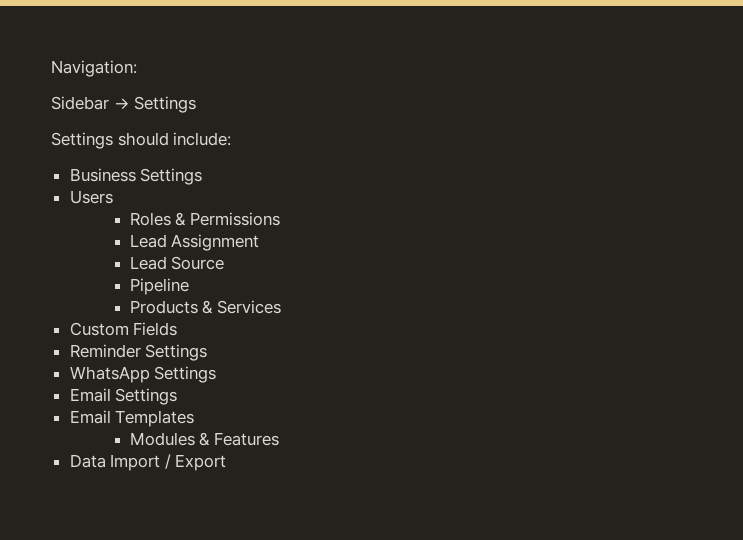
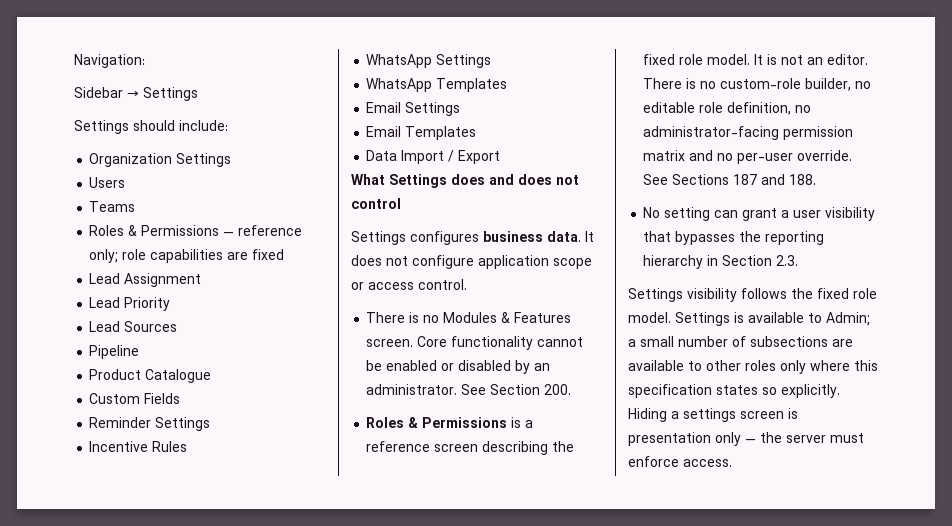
- Business Settings
+ Organization Settings
- Roles & Permissions
+ Teams
+ Roles & Permissions — reference only; role capabilities are fixed
  Lead Assignment
- Lead Source
+ Lead Priority
+ Lead Sources
  Pipeline
- Products & Services
+ Product Catalogue
+ Incentive Rules
+ WhatsApp Templates
- Modules & Features
+ What Settings does and does not control
+ Settings configures business data. It does not configure application scope or access control.
+ There is no Modules & Features screen. Core functionality cannot be enabled or disabled by an administrator. See Section 200.
+ Roles & Permissions is a reference screen describing the fixed role model. It is not an editor. There is no custom-role builder, no editable role definition, no administrator-facing permission matrix and no per-user override. See Sections 187 and 188.
+ No setting can grant a user visibility that bypasses the reporting hierarchy in Section 2.3.
+ Settings visibility follows the fixed role model. Settings is available to Admin; a small number of subsections are available to other roles only where this specification states so explicitly. Hiding a settings screen is presentation only — the server must enforce access.

